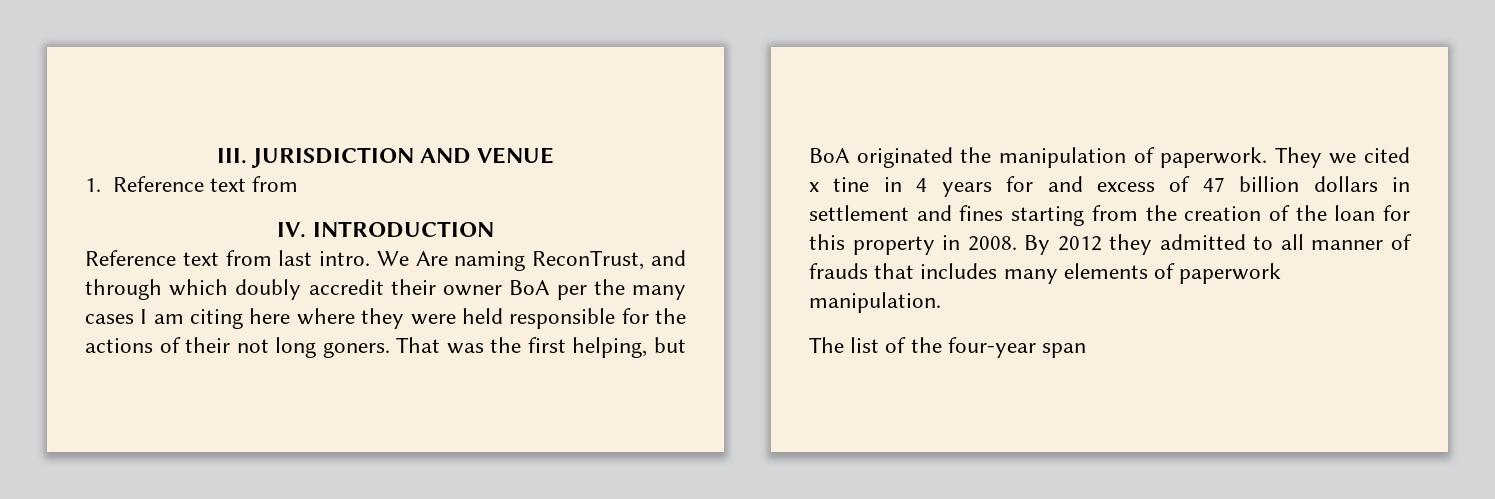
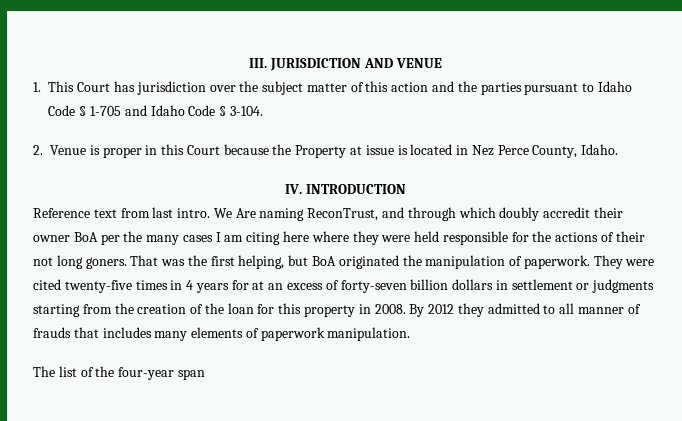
- 1. Reference text from
+ 1. This Court has jurisdiction over the subject matter of this action and the parties pursuant to Idaho Code § 1-705 and Idaho Code § 3-104.
+ 2. Venue is proper in this Court because the Property at issue is located in Nez Perce County, Idaho.
- They we cited x tine in 4 years for and excess of 47 billion dollars in settlement and fines starting from the creation of the loan for this property in 2008.
+ They were cited twenty-five times in 4 years for at an excess of forty-seven billion dollars in settlement or judgments starting from the creation of the loan for this property in 2008.

